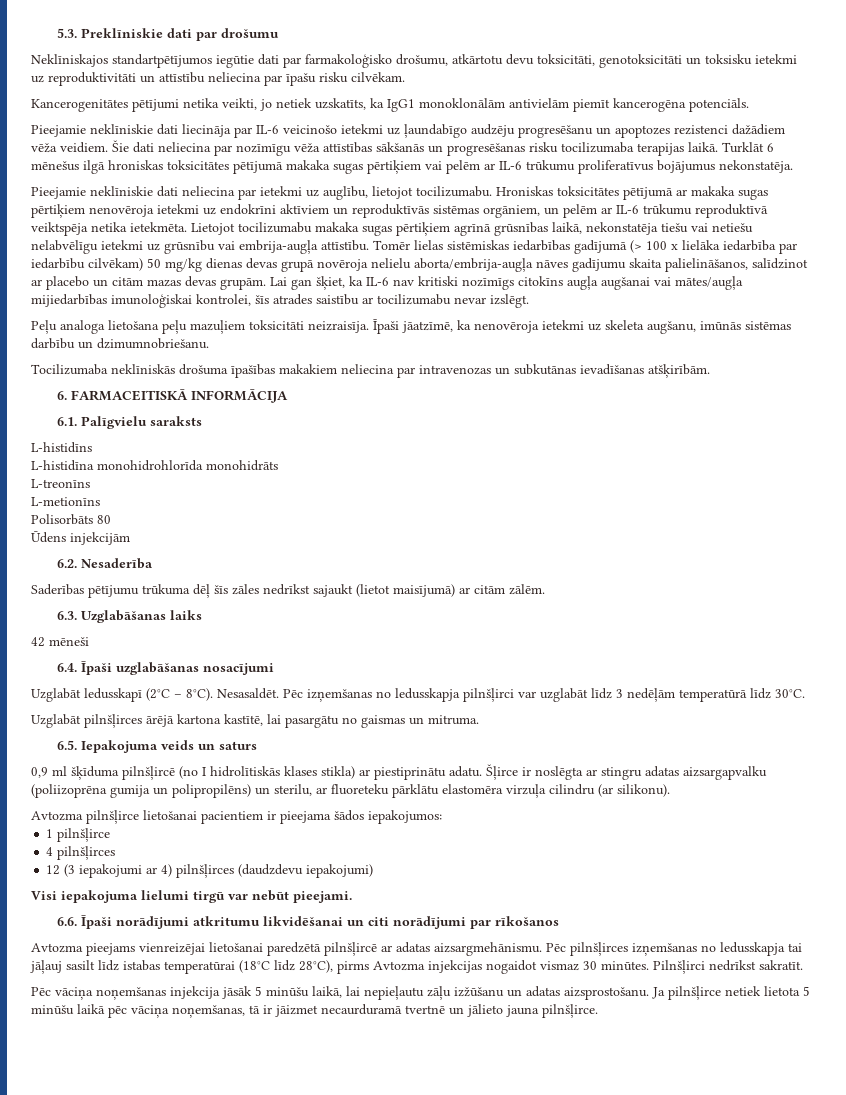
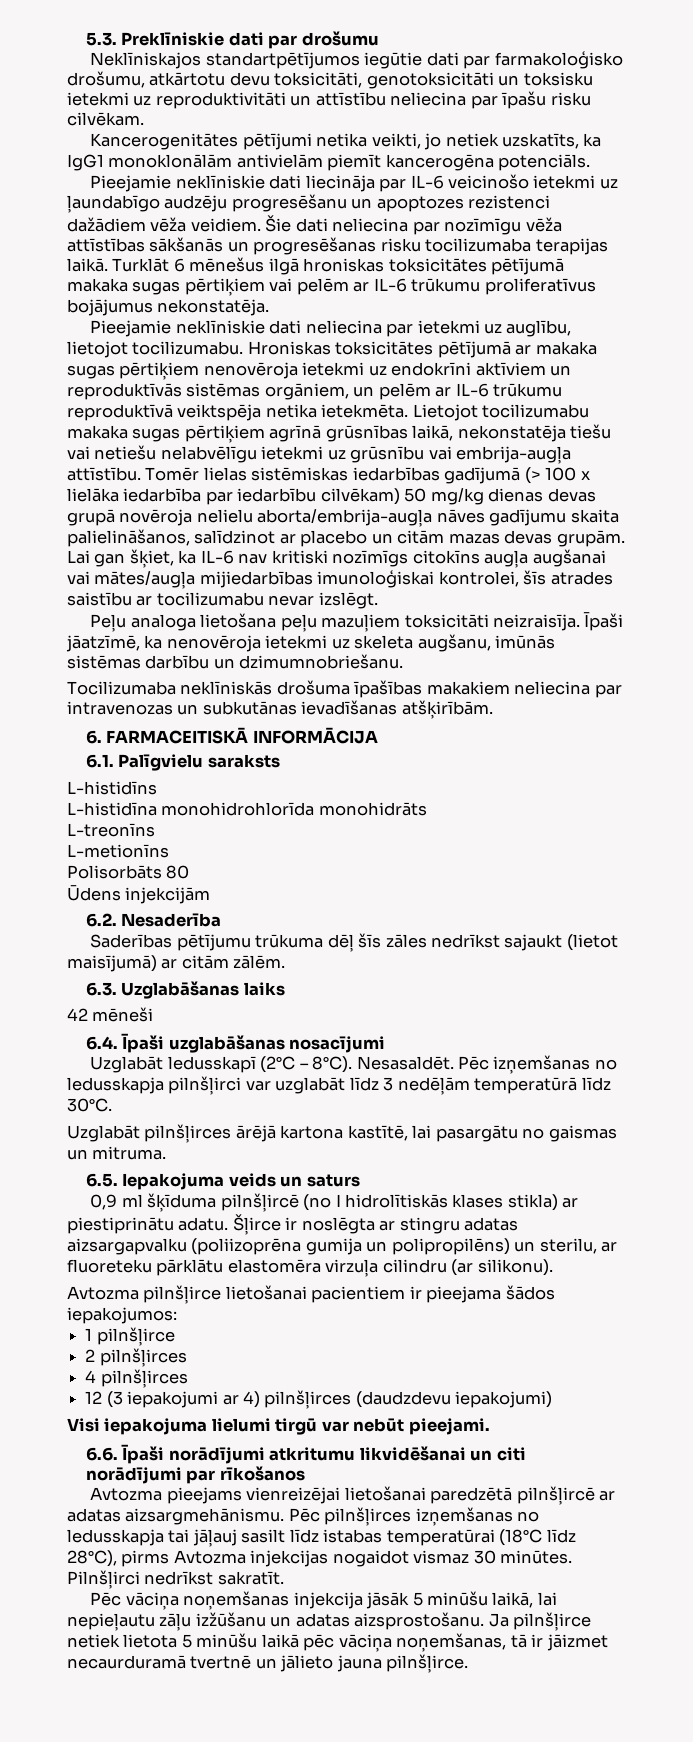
+ 2 pilnšļirces

